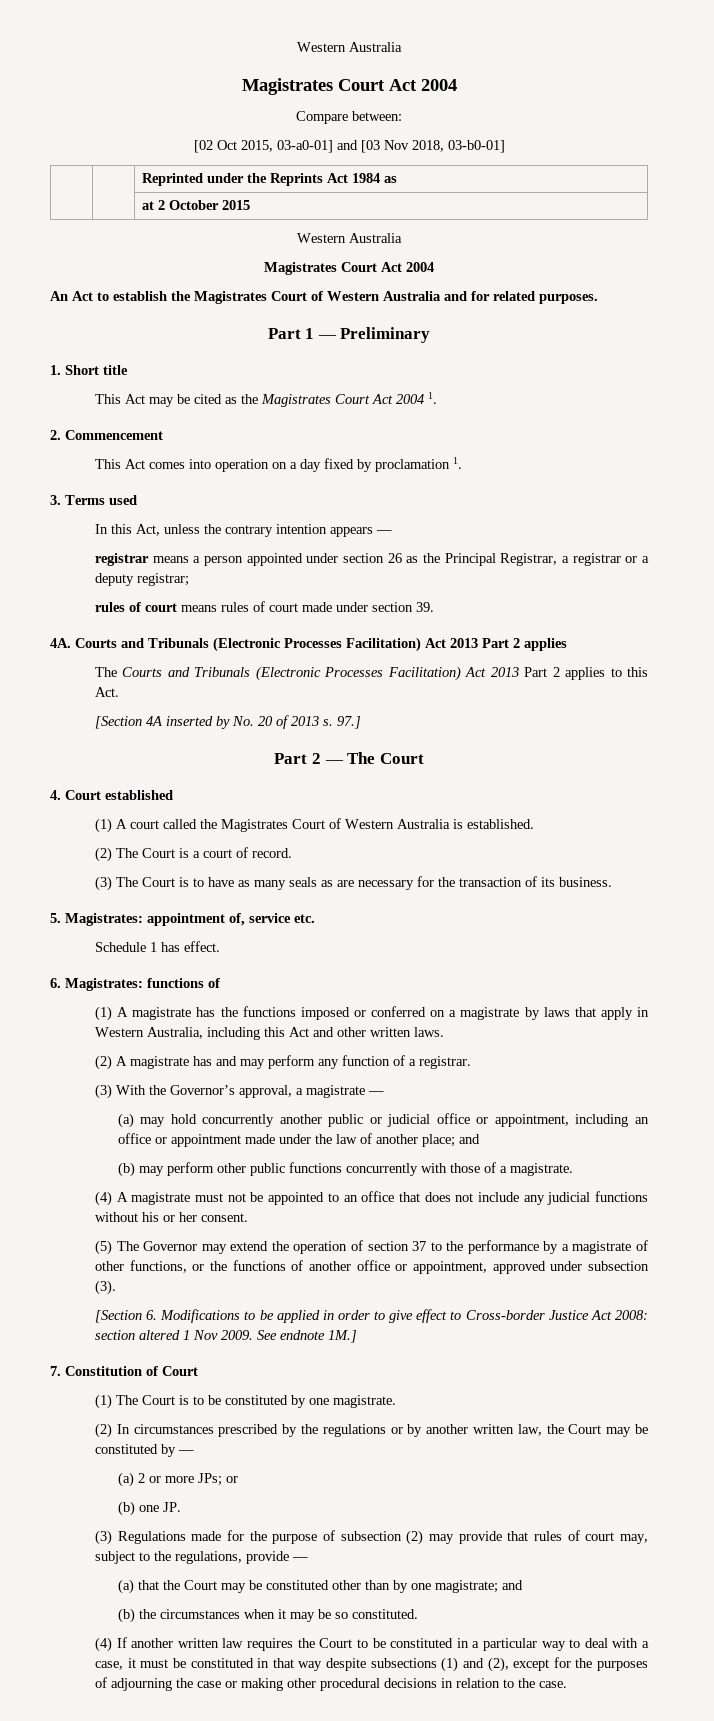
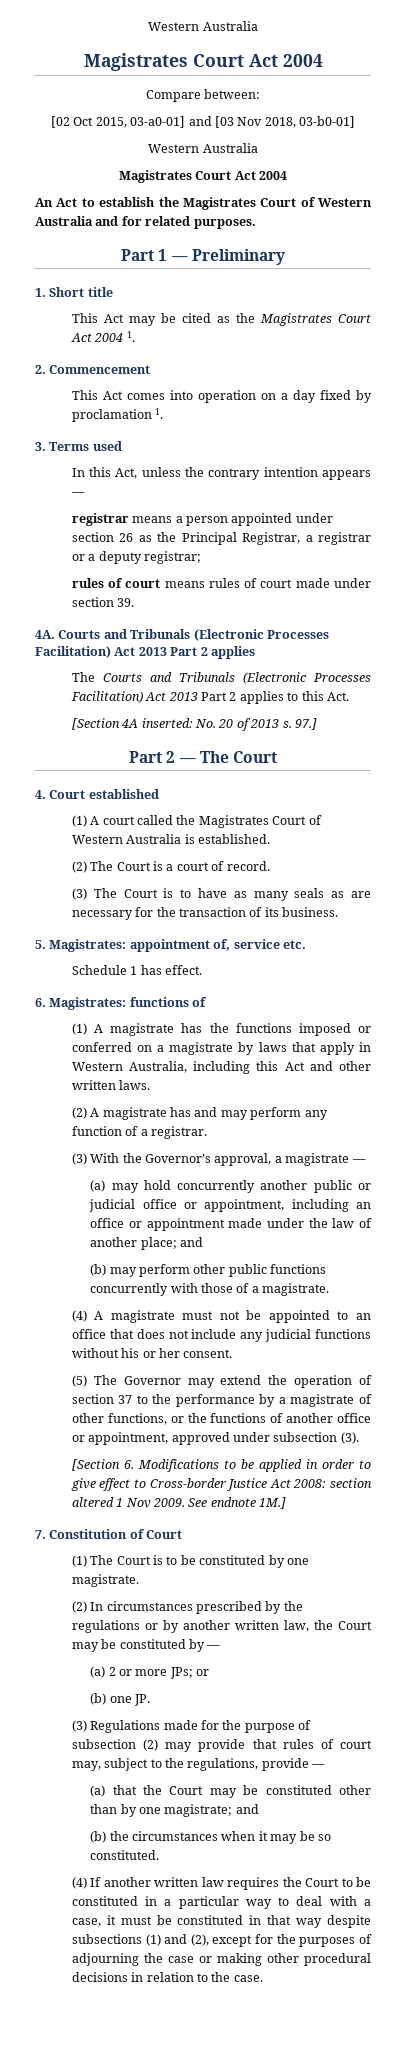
- | | Reprinted under the Reprints Act 1984 as
- | | at 2 October 2015
- [Section 4A inserted by No. 20 of 2013 s.
+ [Section 4A inserted: No. 20 of 2013 s.

